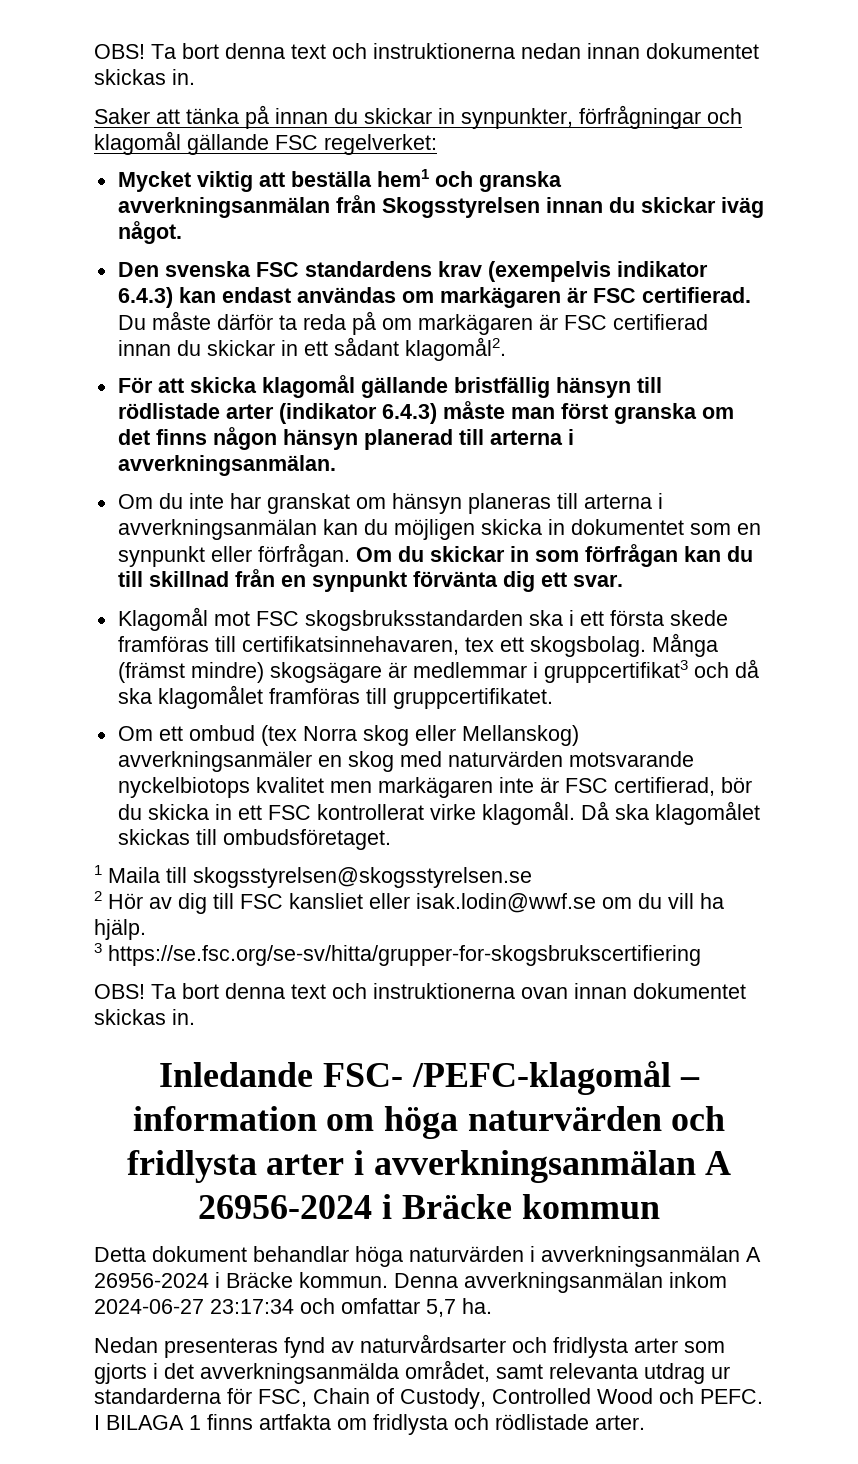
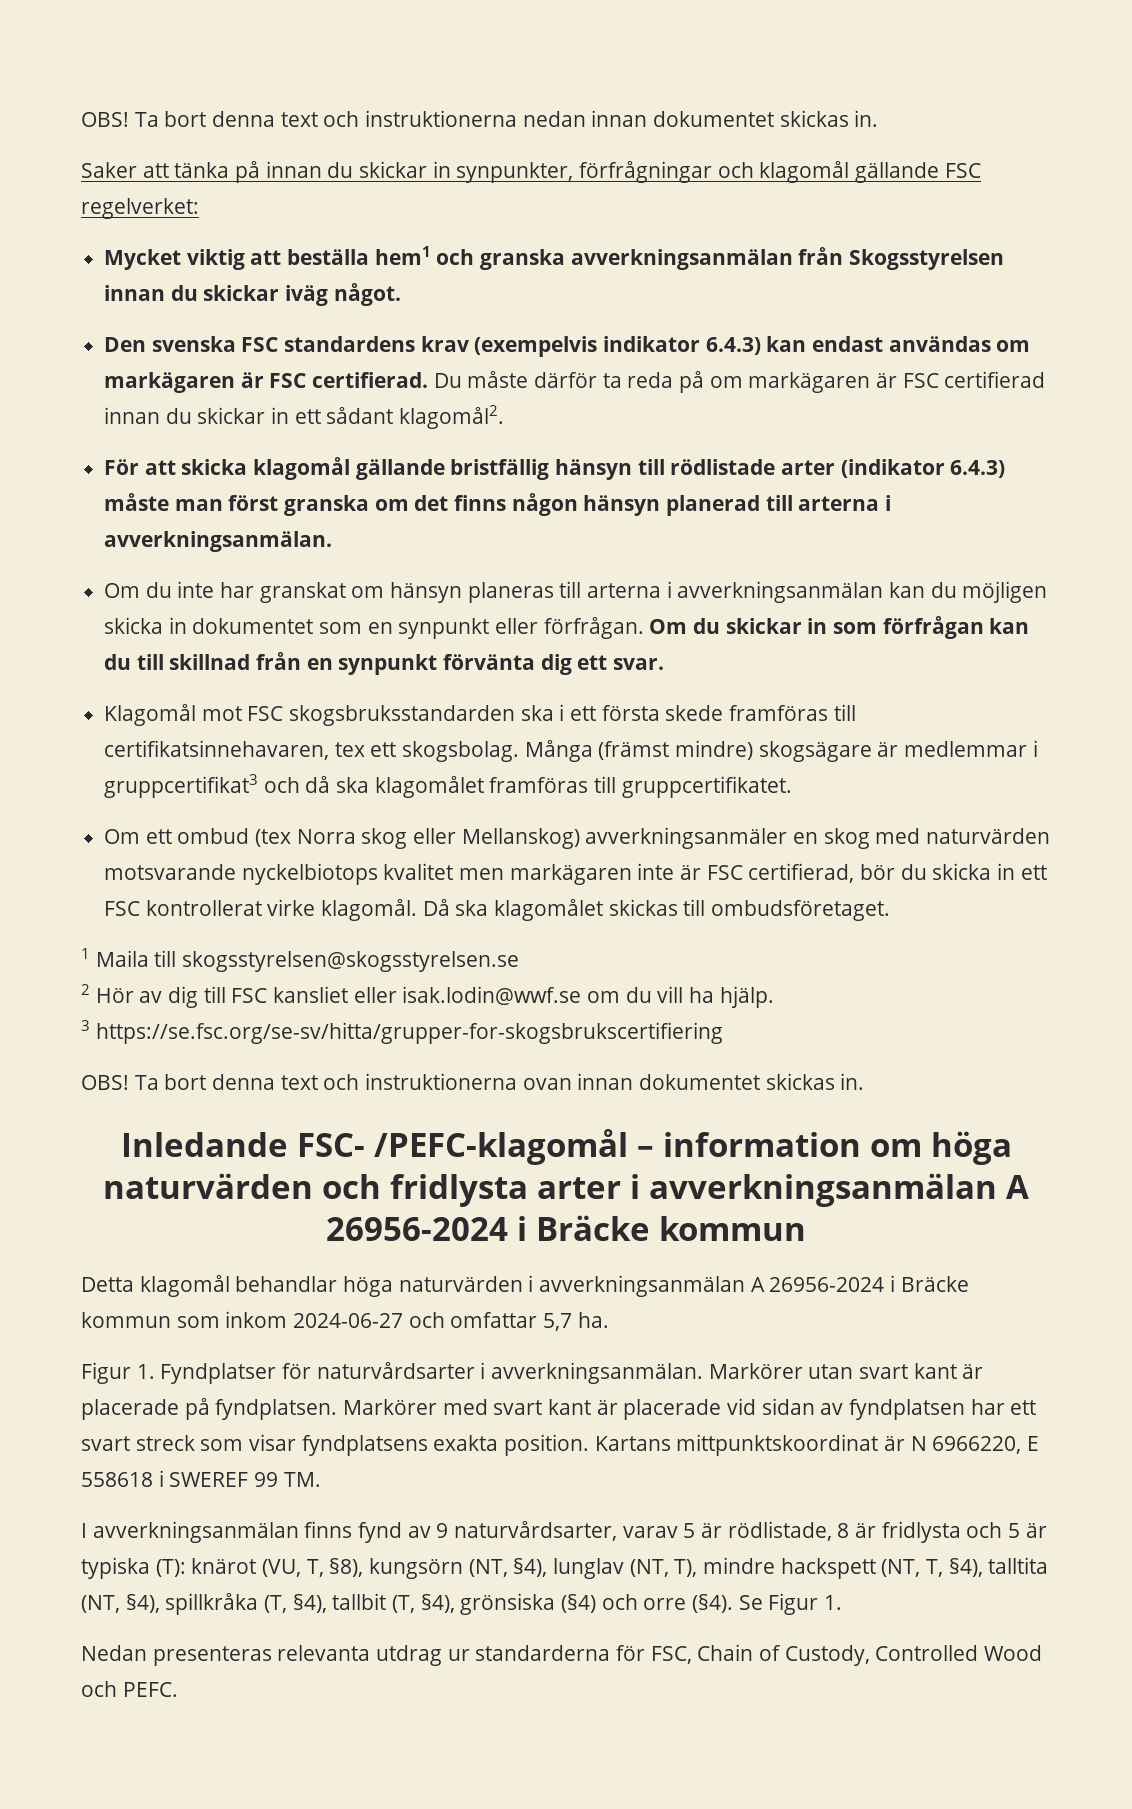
- Detta dokument behandlar höga naturvärden i avverkningsanmälan A 26956-2024 i Bräcke kommun. Denna avverkningsanmälan inkom 2024-06-27 23:17:34 och omfattar 5,7 ha.
+ Detta klagomål behandlar höga naturvärden i avverkningsanmälan A 26956-2024 i Bräcke kommun som inkom 2024-06-27 och omfattar 5,7 ha.
- Nedan presenteras fynd av naturvårdsarter och fridlysta arter som gjorts i det avverkningsanmälda området, samt relevanta utdrag ur standarderna för FSC, Chain of Custody, Controlled Wood och PEFC. I BILAGA 1 finns artfakta om fridlysta och rödlistade arter.
+ Figur 1. Fyndplatser för naturvårdsarter i avverkningsanmälan. Markörer utan svart kant är placerade på fyndplatsen. Markörer med svart kant är placerade vid sidan av fyndplatsen har ett svart streck som visar fyndplatsens exakta position. Kartans mittpunktskoordinat är N 6966220, E 558618 i SWEREF 99 TM.
+ I avverkningsanmälan finns fynd av 9 naturvårdsarter, varav 5 är rödlistade, 8 är fridlysta och 5 är typiska (T): knärot (VU, T, §8), kungsörn (NT, §4), lunglav (NT, T), mindre hackspett (NT, T, §4), talltita (NT, §4), spillkråka (T, §4), tallbit (T, §4), grönsiska (§4) och orre (§4). Se Figur 1.
+ Nedan presenteras relevanta utdrag ur standarderna för FSC, Chain of Custody, Controlled Wood och PEFC.

